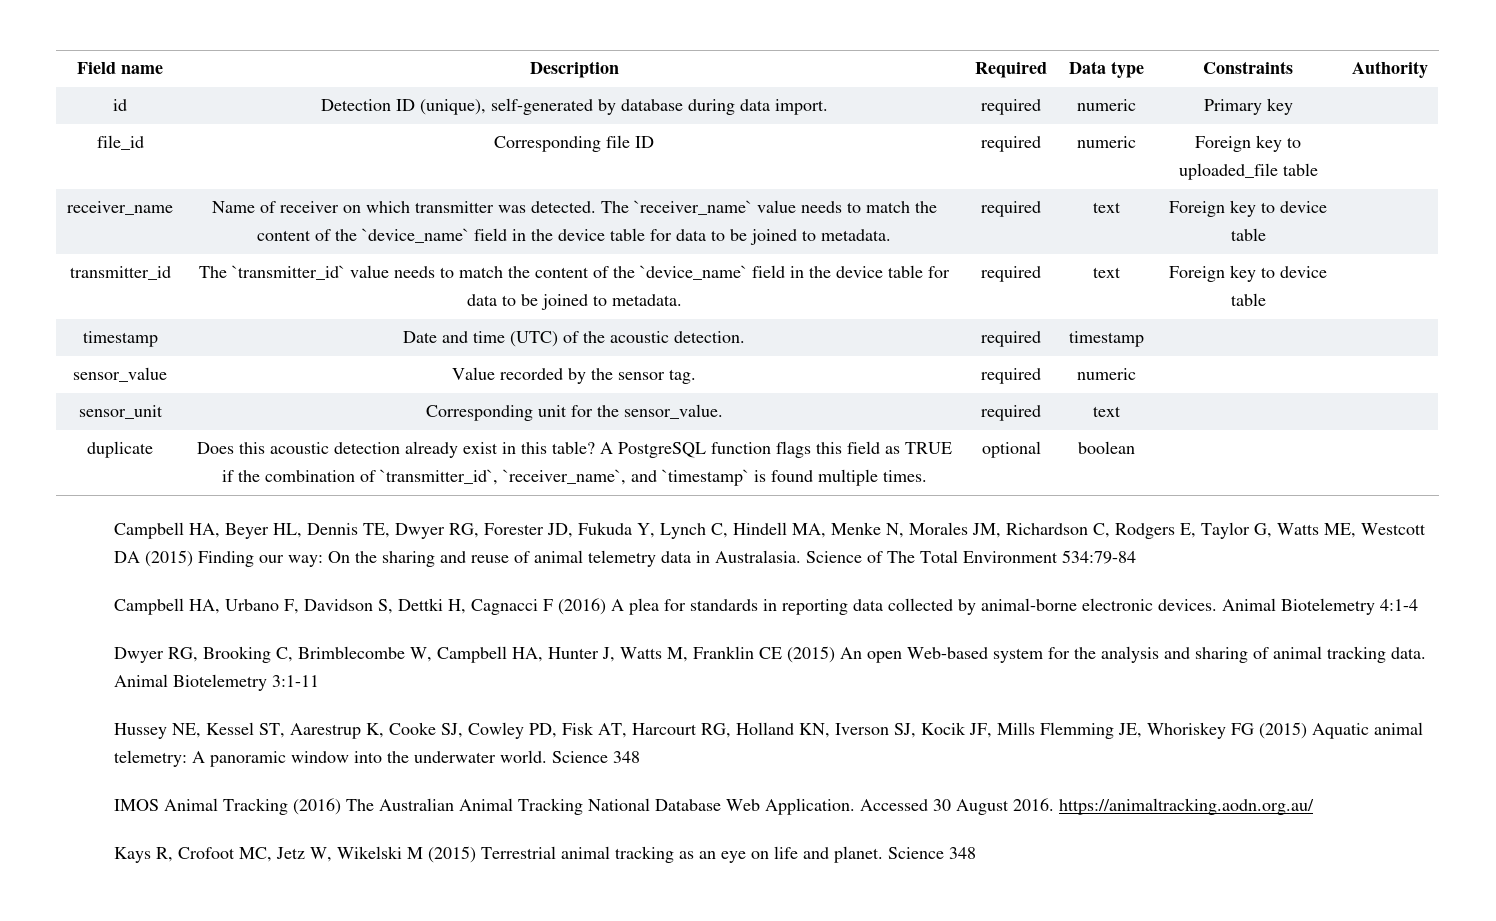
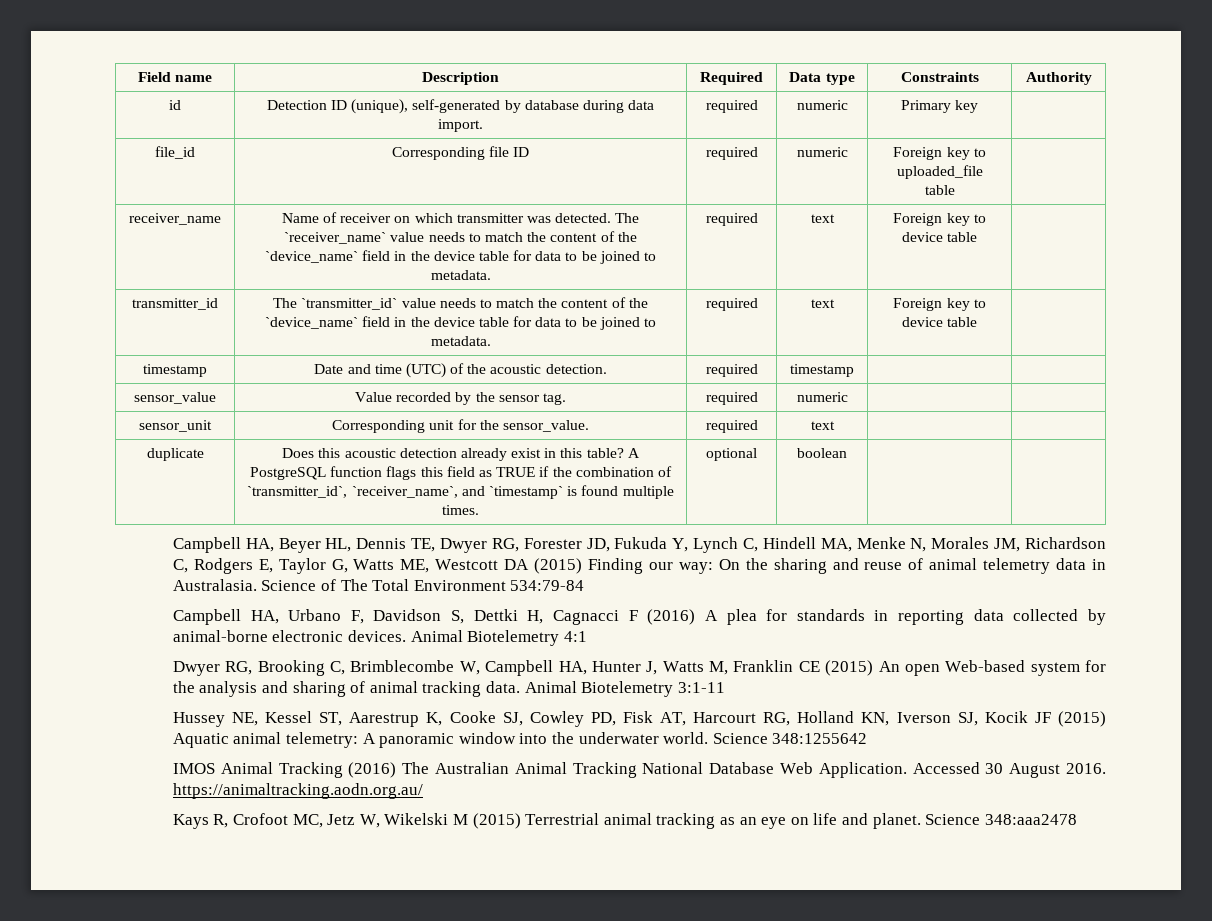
- Animal Biotelemetry 4:1-4
+ Animal Biotelemetry 4:1
- Hussey NE, Kessel ST, Aarestrup K, Cooke SJ, Cowley PD, Fisk AT, Harcourt RG, Holland KN, Iverson SJ, Kocik JF, Mills Flemming JE, Whoriskey FG (2015) Aquatic animal telemetry: A panoramic window into the underwater world. Science 348
+ Hussey NE, Kessel ST, Aarestrup K, Cooke SJ, Cowley PD, Fisk AT, Harcourt RG, Holland KN, Iverson SJ, Kocik JF (2015) Aquatic animal telemetry: A panoramic window into the underwater world. Science 348:1255642
- Kays R, Crofoot MC, Jetz W, Wikelski M (2015) Terrestrial animal tracking as an eye on life and planet. Science 348
+ Kays R, Crofoot MC, Jetz W, Wikelski M (2015) Terrestrial animal tracking as an eye on life and planet. Science 348:aaa2478

